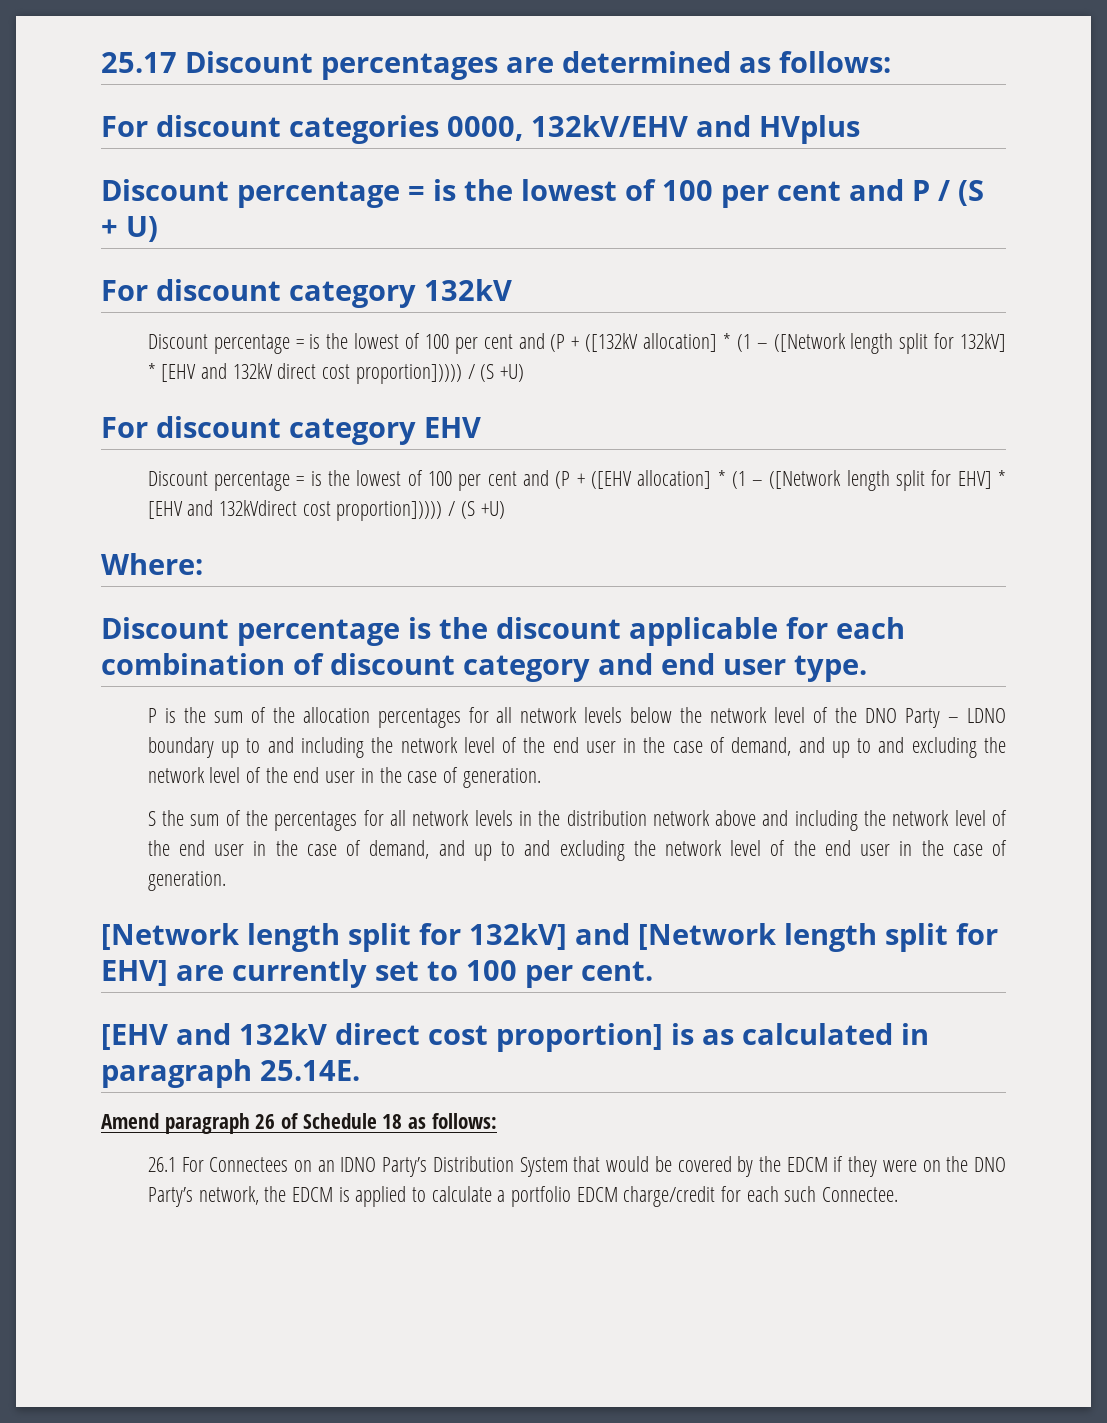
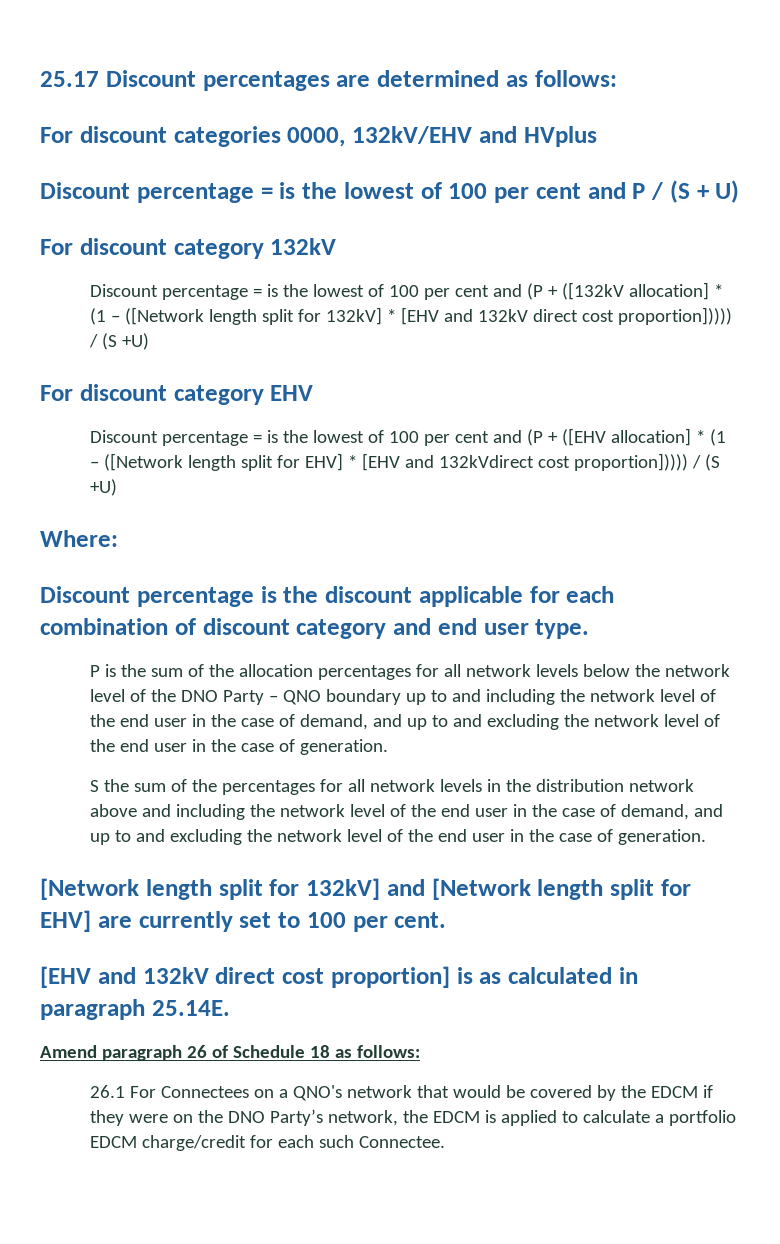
- P is the sum of the allocation percentages for all network levels below the network level of the DNO Party – LDNO boundary up to and including the network level of the end user in the case of demand, and up to and excluding the network level of the end user in the case of generation.
+ P is the sum of the allocation percentages for all network levels below the network level of the DNO Party – QNO boundary up to and including the network level of the end user in the case of demand, and up to and excluding the network level of the end user in the case of generation.
- 26.1 For Connectees on an IDNO Party’s Distribution System that would be covered by the EDCM if they were on the DNO Party’s network, the EDCM is applied to calculate a portfolio EDCM charge/credit for each such Connectee.
+ 26.1 For Connectees on a QNO's network that would be covered by the EDCM if they were on the DNO Party’s network, the EDCM is applied to calculate a portfolio EDCM charge/credit for each such Connectee.

